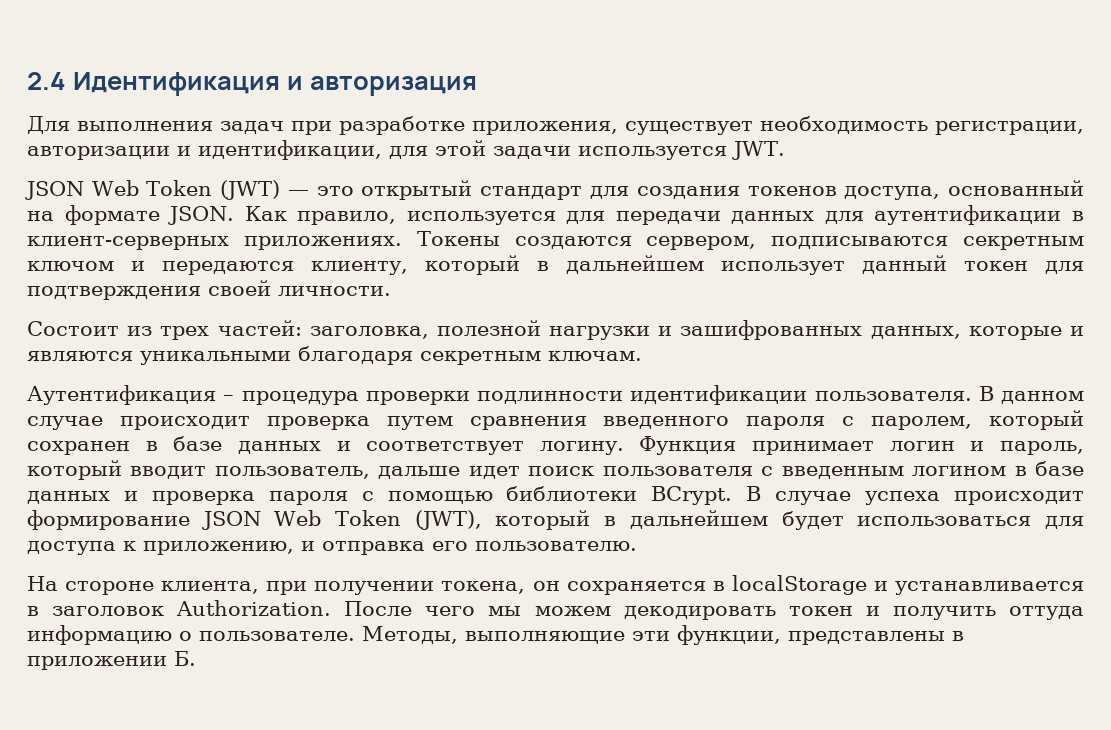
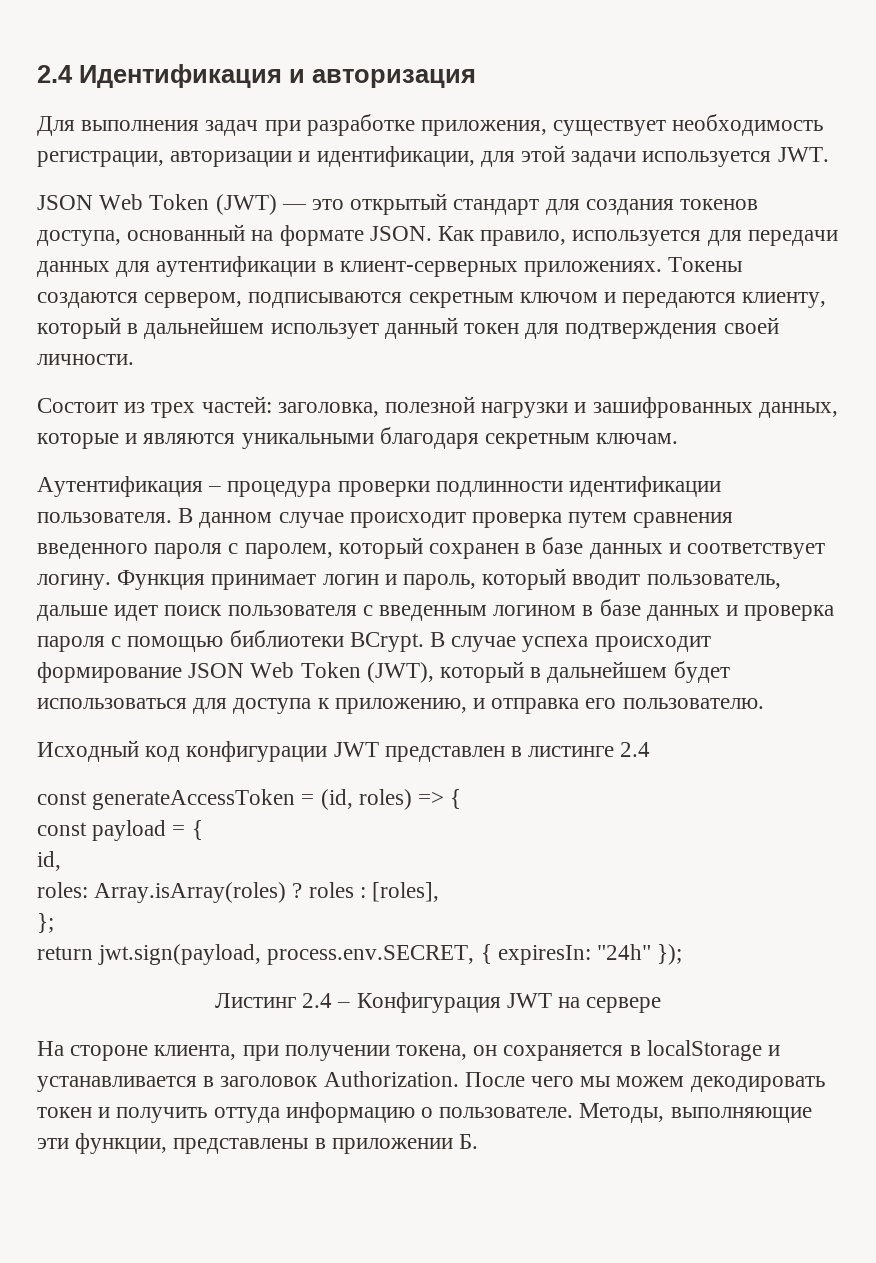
+ Исходный код конфигурации JWT представлен в листинге 2.4
+ const generateAccessToken = (id, roles) => {
+ const payload = {
+ id,
+ roles: Array.isArray(roles) ? roles : [roles],
+ };
+ return jwt.sign(payload, process.env.SECRET, { expiresIn: "24h" });
+ Листинг 2.4 – Конфигурация JWT на сервере

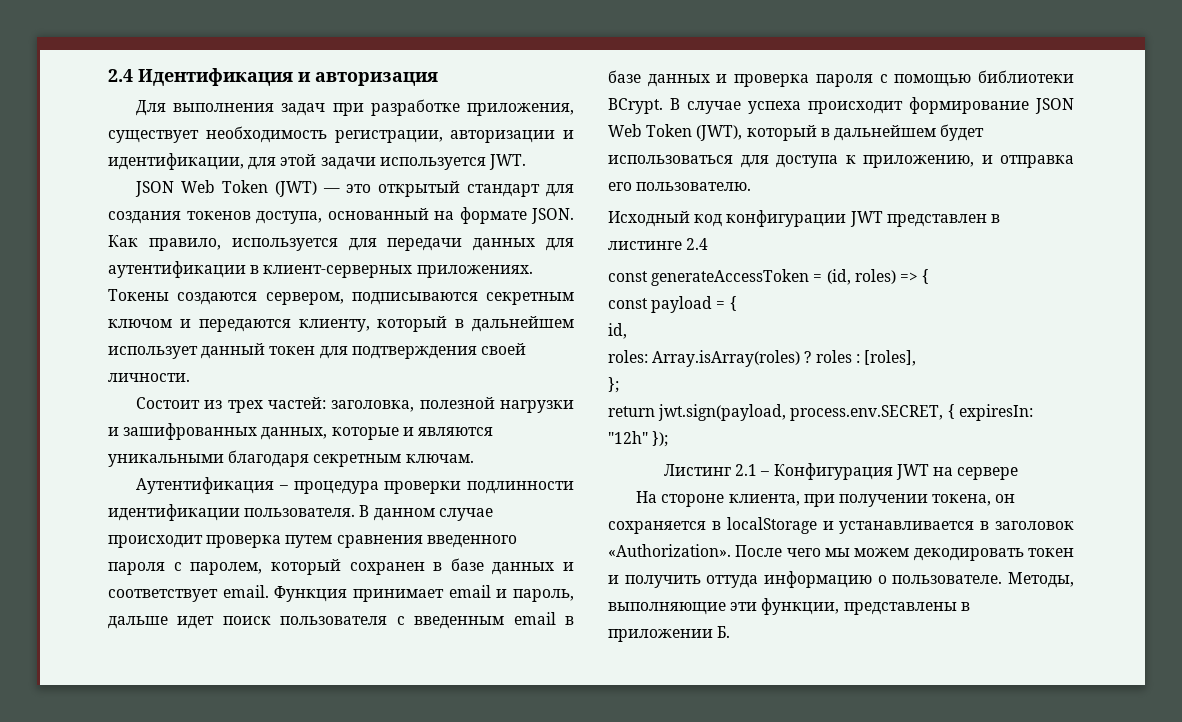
- В данном случае происходит проверка путем сравнения введенного пароля с паролем, который сохранен в базе данных и соответствует логину.
+ В данном случае происходит проверка путем сравнения введенного пароля с паролем, который сохранен в базе данных и соответствует email.
- Функция принимает логин и пароль, который вводит пользователь, дальше идет поиск пользователя с введенным логином в базе данных и проверка пароля с помощью библиотеки BCrypt.
+ Функция принимает email и пароль, дальше идет поиск пользователя с введенным email в базе данных и проверка пароля с помощью библиотеки BCrypt.
- return jwt.sign(payload, process.env.SECRET, { expiresIn: "24h" });
+ return jwt.sign(payload, process.env.SECRET, { expiresIn: "12h" });
- Листинг 2.4 – Конфигурация JWT на сервере
+ Листинг 2.1 – Конфигурация JWT на сервере
- На стороне клиента, при получении токена, он сохраняется в localStorage и устанавливается в заголовок Authorization.
+ На стороне клиента, при получении токена, он сохраняется в localStorage и устанавливается в заголовок «Authorization».

